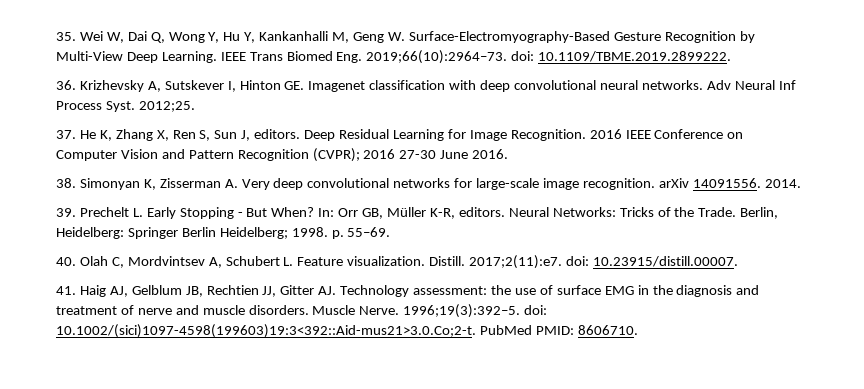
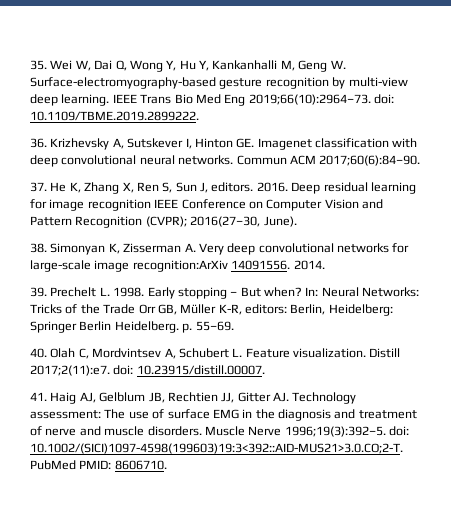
- 35. Wei W, Dai Q, Wong Y, Hu Y, Kankanhalli M, Geng W. Surface-Electromyography-Based Gesture Recognition by Multi-View Deep Learning. IEEE Trans Biomed Eng. 2019;66(10):2964–73. doi: 10.1109/TBME.2019.2899222.
+ 35. Wei W, Dai Q, Wong Y, Hu Y, Kankanhalli M, Geng W. Surface-electromyography-based gesture recognition by multi-view deep learning. IEEE Trans Bio Med Eng 2019;66(10):2964–73. doi: 10.1109/TBME.2019.2899222.
- Adv Neural Inf Process Syst. 2012;25.
+ Commun ACM 2017;60(6):84–90.
- Deep Residual Learning for Image Recognition. 2016 IEEE Conference on Computer Vision and Pattern Recognition (CVPR); 2016 27-30 June 2016.
+ 2016. Deep residual learning for image recognition IEEE Conference on Computer Vision and Pattern Recognition (CVPR); 2016(27–30, June).
- 38. Simonyan K, Zisserman A. Very deep convolutional networks for large-scale image recognition. arXiv 14091556.
+ 38. Simonyan K, Zisserman A. Very deep convolutional networks for large-scale image recognition:ArXiv 14091556.
- 39. Prechelt L. Early Stopping - But When? In: Orr GB, Müller K-R, editors. Neural Networks: Tricks of the Trade. Berlin, Heidelberg: Springer Berlin Heidelberg; 1998. p. 55–69.
+ 39. Prechelt L. 1998. Early stopping – But when? In: Neural Networks: Tricks of the Trade Orr GB, Müller K-R, editors: Berlin, Heidelberg: Springer Berlin Heidelberg. p. 55–69.
- Distill. 2017;2(11):e7. doi: 10.23915/distill.00007.
+ Distill 2017;2(11):e7. doi: 10.23915/distill.00007.
- 41. Haig AJ, Gelblum JB, Rechtien JJ, Gitter AJ. Technology assessment: the use of surface EMG in the diagnosis and treatment of nerve and muscle disorders.
+ 41. Haig AJ, Gelblum JB, Rechtien JJ, Gitter AJ. Technology assessment: The use of surface EMG in the diagnosis and treatment of nerve and muscle disorders.
- Muscle Nerve. 1996;19(3):392–5. doi: 10.1002/(sici)1097-4598(199603)19:3<392::Aid-mus21>3.0.Co;2-t. PubMed PMID: 8606710.
+ Muscle Nerve 1996;19(3):392–5. doi: 10.1002/(SICI)1097-4598(199603)19:3<392::AID-MUS21>3.0.CO;2-T. PubMed PMID: 8606710.

